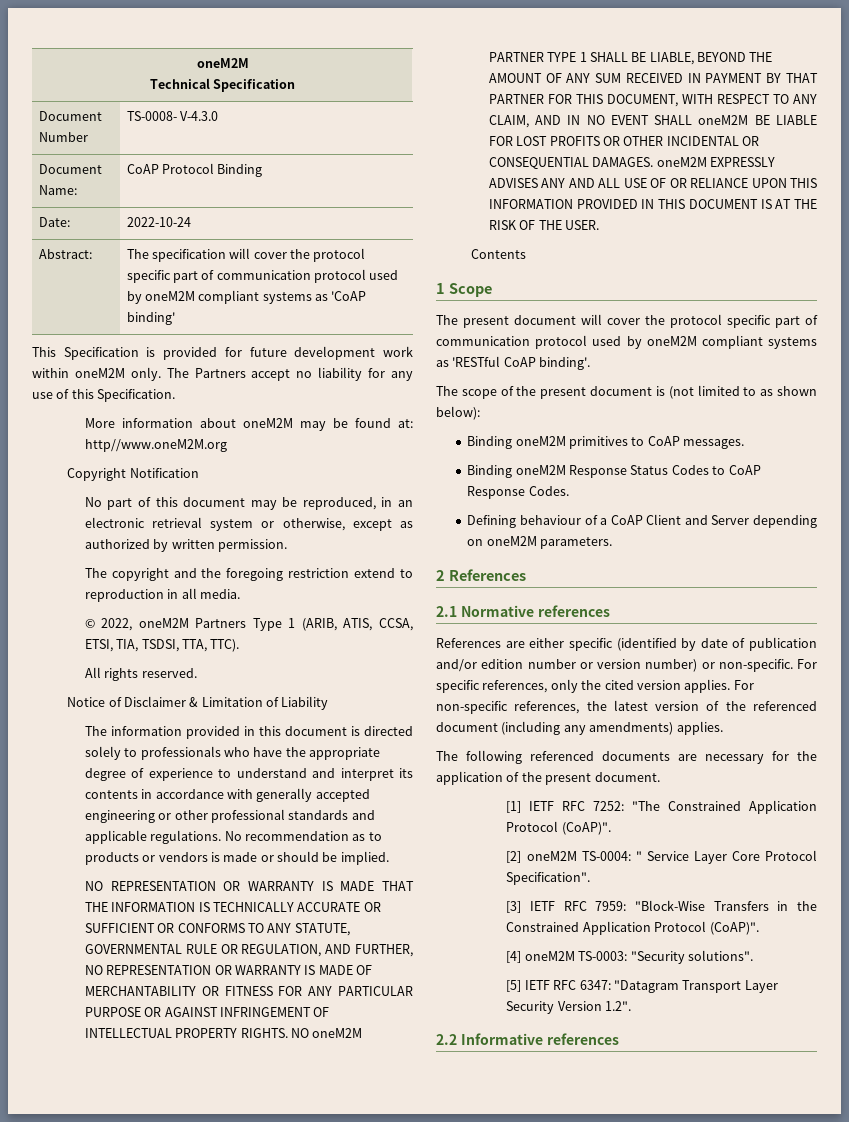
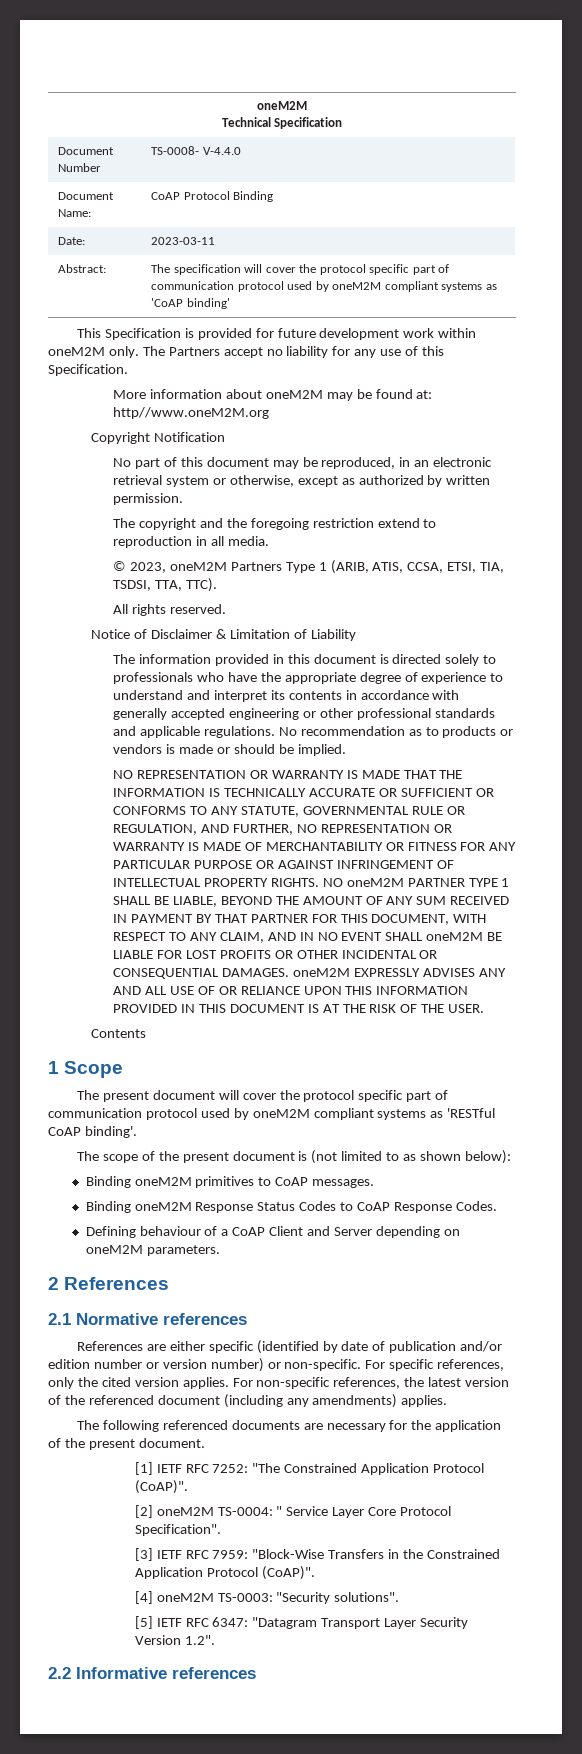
- Document Number | TS-0008- V-4.3.0
+ Document Number | TS-0008- V-4.4.0
- Date: | 2022-10-24
+ Date: | 2023-03-11
- © 2022, oneM2M Partners Type 1 (ARIB, ATIS, CCSA, ETSI, TIA, TSDSI, TTA, TTC).
+ © 2023, oneM2M Partners Type 1 (ARIB, ATIS, CCSA, ETSI, TIA, TSDSI, TTA, TTC).

